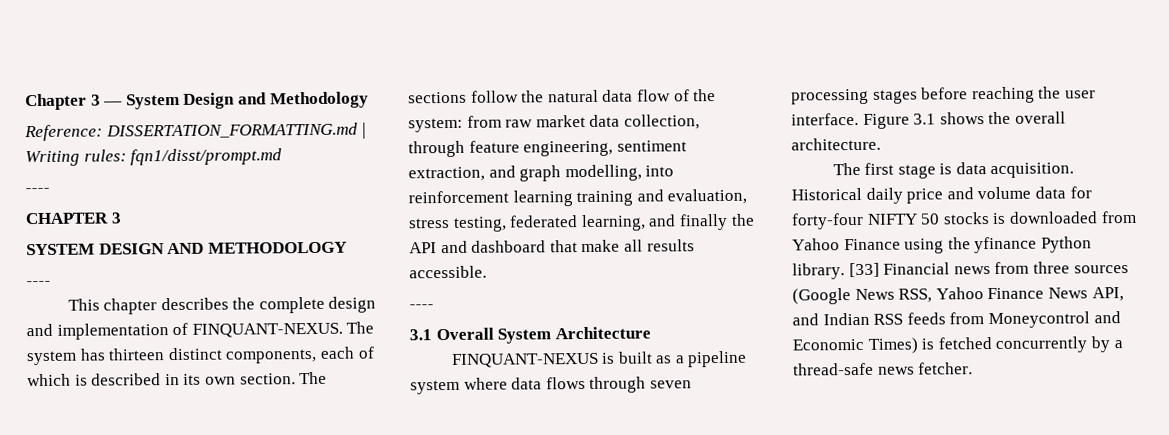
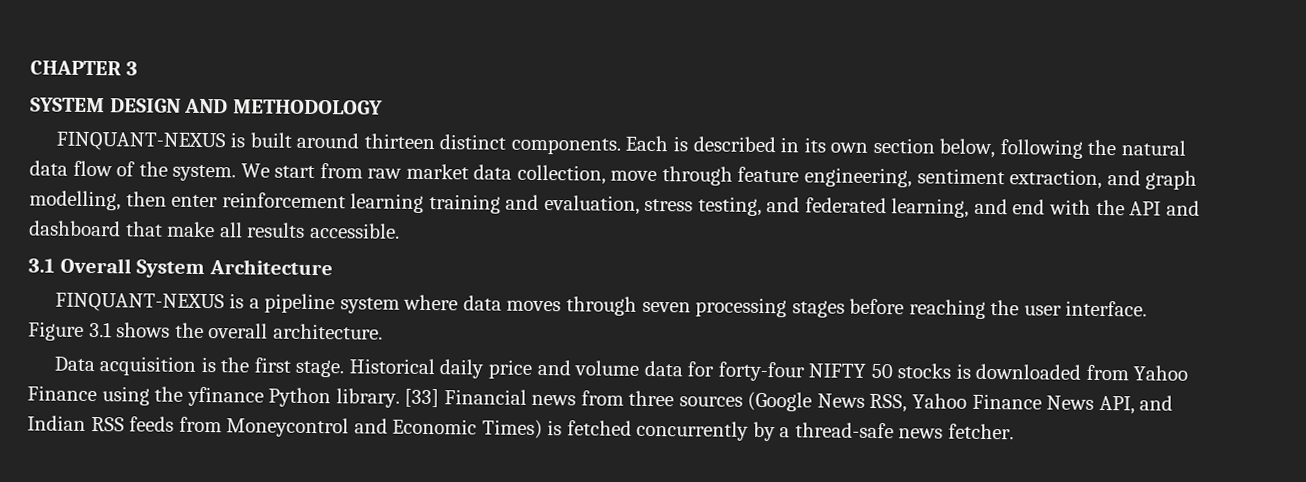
- Chapter 3 — System Design and Methodology
- Reference: DISSERTATION_FORMATTING.md | Writing rules: fqn1/disst/prompt.md
- ----
  SYSTEM DESIGN AND METHODOLOGY
- ----
- This chapter describes the complete design and implementation of FINQUANT-NEXUS. The system has thirteen distinct components, each of which is described in its own section. The sections follow the natural data flow of the system: from raw market data collection, through feature engineering, sentiment extraction, and graph modelling, into reinforcement learning training and evaluation, stress testing, federated learning, and finally the API and dashboard that make all results accessible.
- ----
+ FINQUANT-NEXUS is built around thirteen distinct components. Each is described in its own section below, following the natural data flow of the system. We start from raw market data collection, move through feature engineering, sentiment extraction, and graph modelling, then enter reinforcement learning training and evaluation, stress testing, and federated learning, and end with the API and dashboard that make all results accessible.
- FINQUANT-NEXUS is built as a pipeline system where data flows through seven processing stages before reaching the user interface.
+ FINQUANT-NEXUS is a pipeline system where data moves through seven processing stages before reaching the user interface.
- The first stage is data acquisition.
+ Data acquisition is the first stage.

